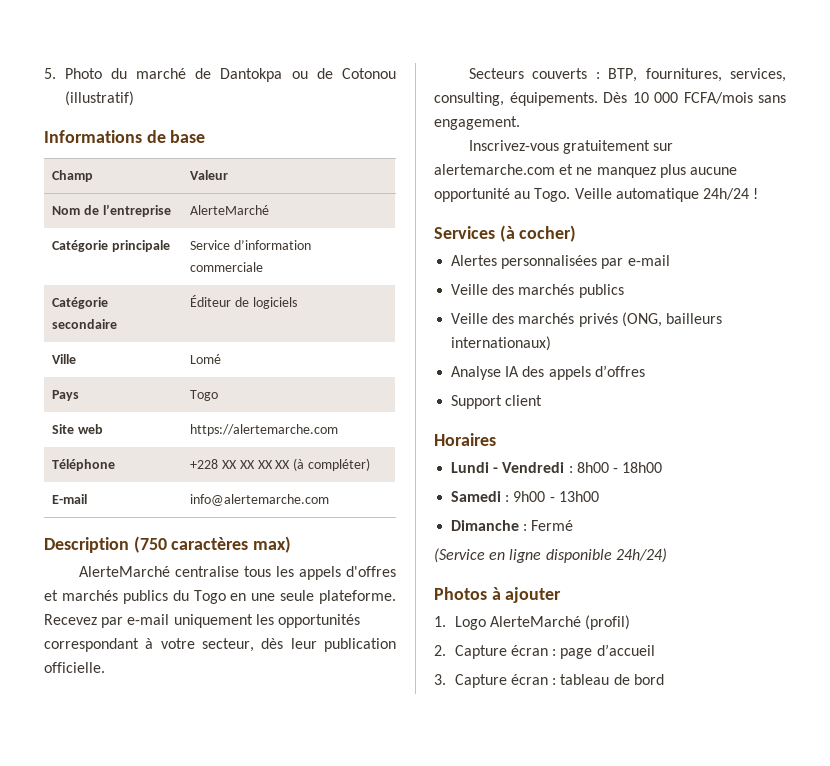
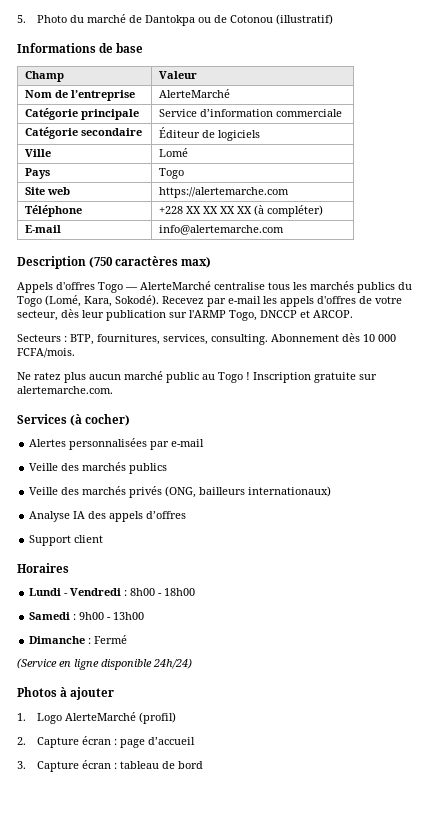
- AlerteMarché centralise tous les appels d'offres et marchés publics du Togo en une seule plateforme. Recevez par e-mail uniquement les opportunités correspondant à votre secteur, dès leur publication officielle.
+ Appels d'offres Togo — AlerteMarché centralise tous les marchés publics du Togo (Lomé, Kara, Sokodé). Recevez par e-mail les appels d'offres de votre secteur, dès leur publication sur l'ARMP Togo, DNCCP et ARCOP.
- Secteurs couverts : BTP, fournitures, services, consulting, équipements. Dès 10 000 FCFA/mois sans engagement.
- Inscrivez-vous gratuitement sur alertemarche.com et ne manquez plus aucune opportunité au Togo. Veille automatique 24h/24 !
+ Secteurs : BTP, fournitures, services, consulting. Abonnement dès 10 000 FCFA/mois.
+ Ne ratez plus aucun marché public au Togo ! Inscription gratuite sur alertemarche.com.

